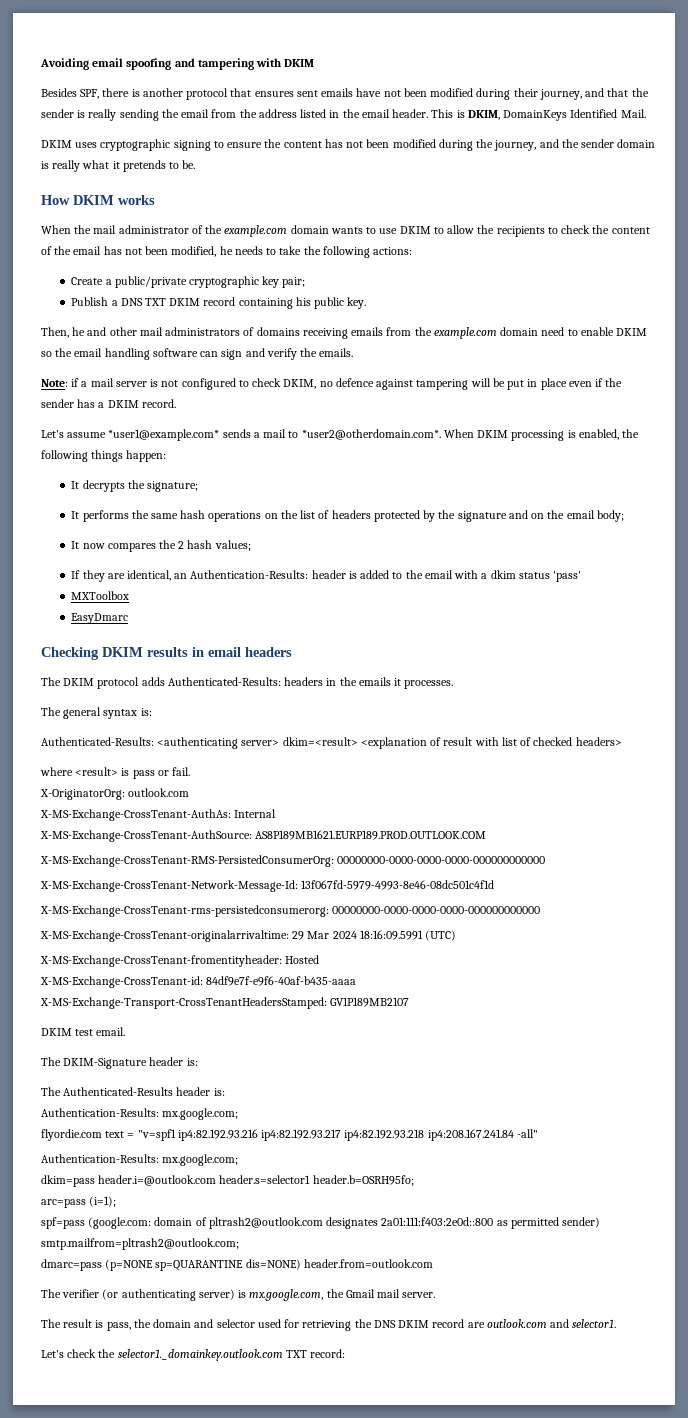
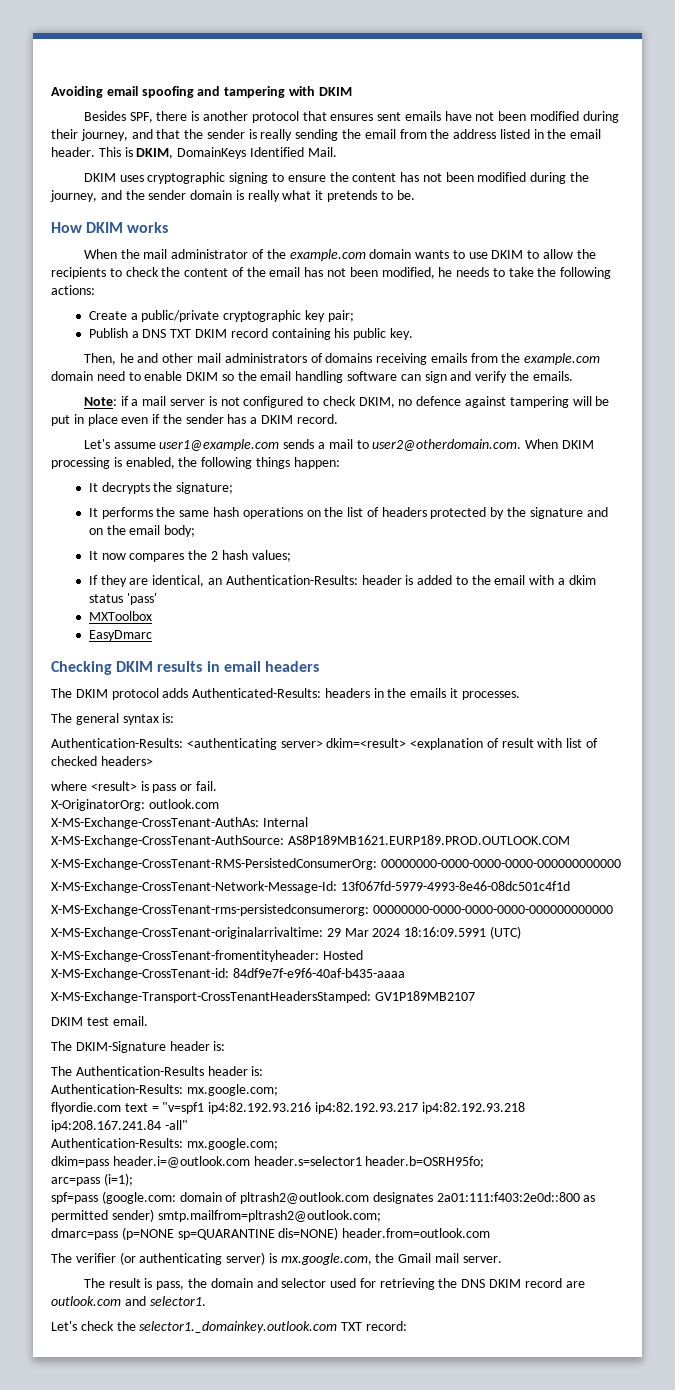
- Let's assume *user1@example.com* sends a mail to *user2@otherdomain.com*. When DKIM processing is enabled, the following things happen:
+ Let's assume user1@example.com sends a mail to user2@otherdomain.com. When DKIM processing is enabled, the following things happen:
- Authenticated-Results: <authenticating server> dkim=<result> <explanation of result with list of checked headers>
+ Authentication-Results: <authenticating server> dkim=<result> <explanation of result with list of checked headers>
- The Authenticated-Results header is:
+ The Authentication-Results header is:

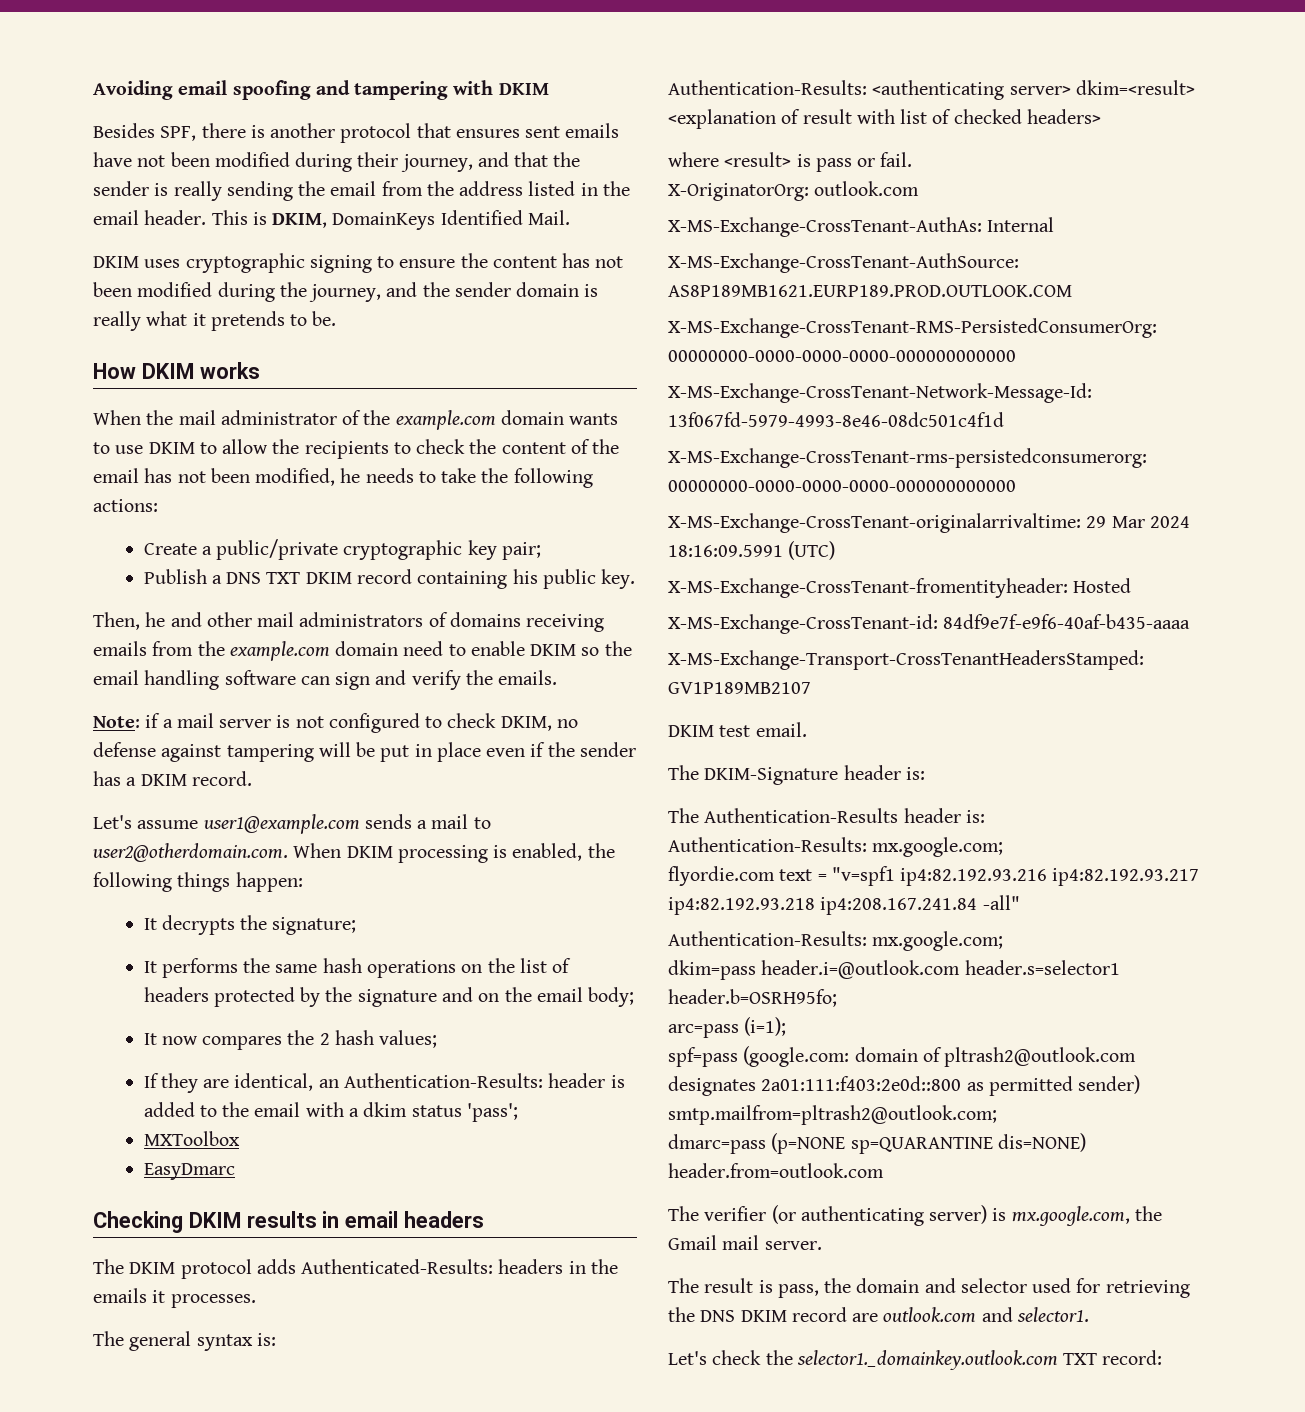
- Note: if a mail server is not configured to check DKIM, no defence against tampering will be put in place even if the sender has a DKIM record.
+ Note: if a mail server is not configured to check DKIM, no defense against tampering will be put in place even if the sender has a DKIM record.
- If they are identical, an Authentication-Results: header is added to the email with a dkim status 'pass'
+ If they are identical, an Authentication-Results: header is added to the email with a dkim status 'pass';

